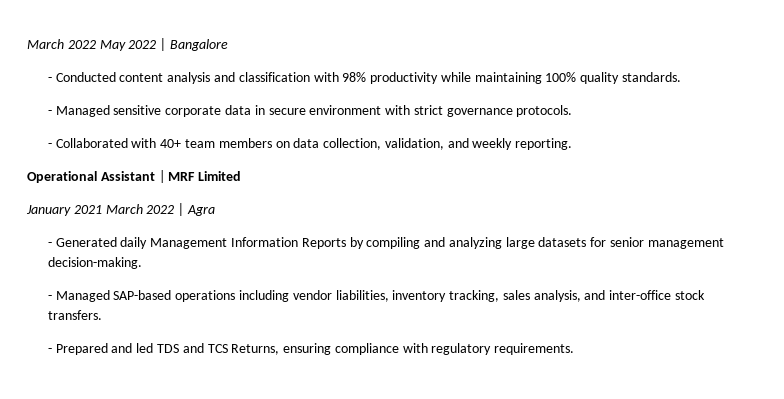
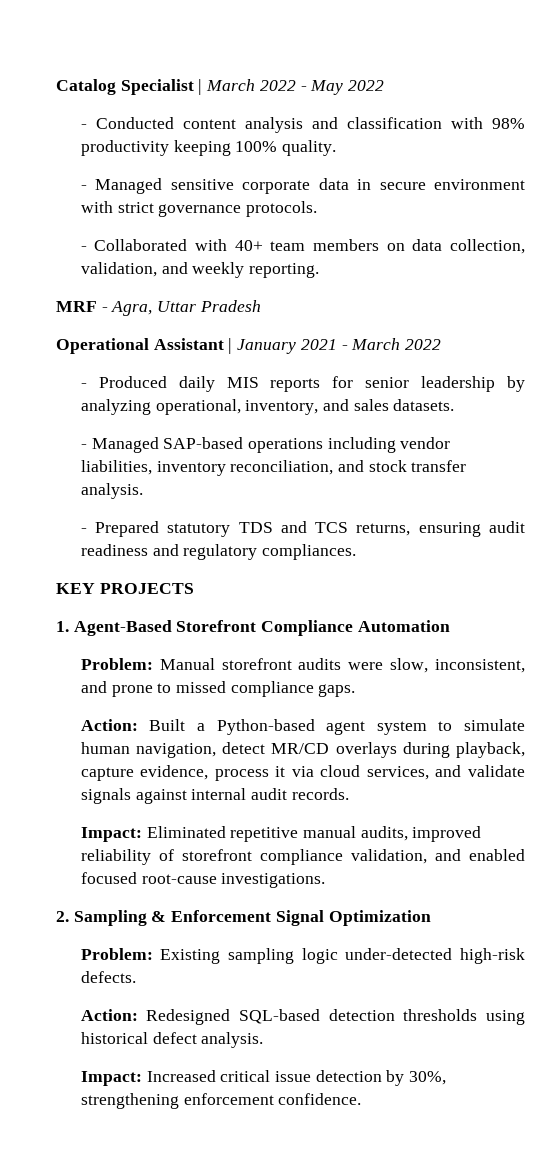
- March 2022 May 2022 | Bangalore
+ Catalog Specialist | March 2022 - May 2022
- - Conducted content analysis and classification with 98% productivity while maintaining 100% quality standards.
+ - Conducted content analysis and classification with 98% productivity keeping 100% quality.
+ MRF - Agra, Uttar Pradesh
- Operational Assistant | MRF Limited
- January 2021 March 2022 | Agra
- - Generated daily Management Information Reports by compiling and analyzing large datasets for senior management decision-making.
+ Operational Assistant | January 2021 - March 2022
+ - Produced daily MIS reports for senior leadership by analyzing operational, inventory, and sales datasets.
- - Managed SAP-based operations including vendor liabilities, inventory tracking, sales analysis, and inter-office stock transfers.
+ - Managed SAP-based operations including vendor liabilities, inventory reconciliation, and stock transfer analysis.
- - Prepared and led TDS and TCS Returns, ensuring compliance with regulatory requirements.
+ - Prepared statutory TDS and TCS returns, ensuring audit readiness and regulatory compliances.
+ KEY PROJECTS
+ 1. Agent-Based Storefront Compliance Automation
+ Problem: Manual storefront audits were slow, inconsistent, and prone to missed compliance gaps.
+ Action: Built a Python-based agent system to simulate human navigation, detect MR/CD overlays during playback, capture evidence, process it via cloud services, and validate signals against internal audit records.
+ Impact: Eliminated repetitive manual audits, improved reliability of storefront compliance validation, and enabled focused root-cause investigations.
+ 2. Sampling & Enforcement Signal Optimization
+ Problem: Existing sampling logic under-detected high-risk defects.
+ Action: Redesigned SQL-based detection thresholds using historical defect analysis.
+ Impact: Increased critical issue detection by 30%, strengthening enforcement confidence.

